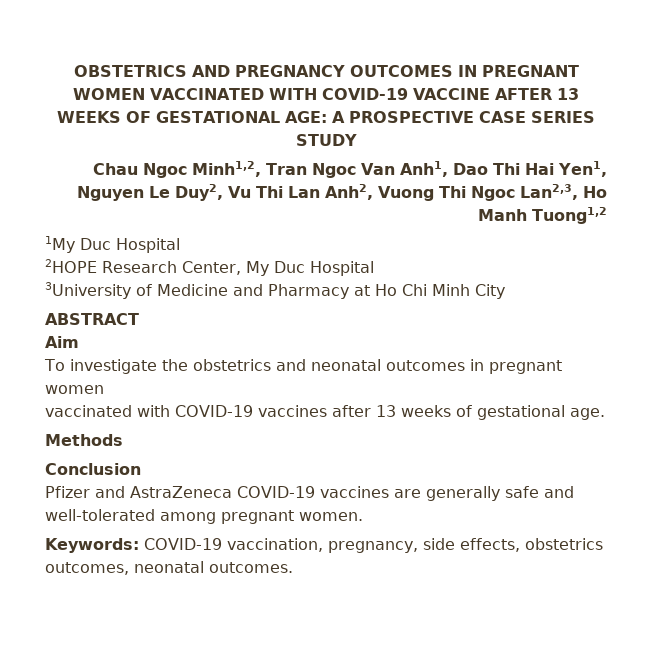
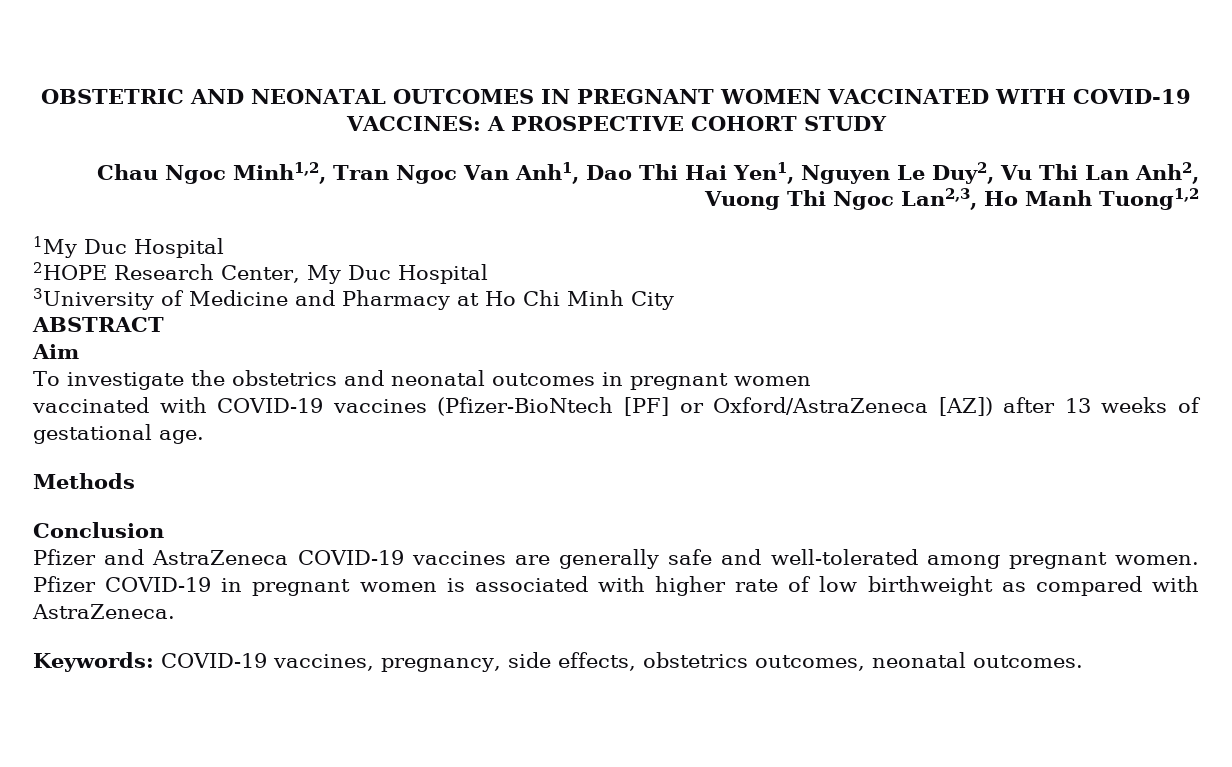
- OBSTETRICS AND PREGNANCY OUTCOMES IN PREGNANT WOMEN VACCINATED WITH COVID-19 VACCINE AFTER 13 WEEKS OF GESTATIONAL AGE: A PROSPECTIVE CASE SERIES STUDY
+ OBSTETRIC AND NEONATAL OUTCOMES IN PREGNANT WOMEN VACCINATED WITH COVID-19 VACCINES: A PROSPECTIVE COHORT STUDY
- vaccinated with COVID-19 vaccines after 13 weeks of gestational age.
+ vaccinated with COVID-19 vaccines (Pfizer-BioNtech [PF] or Oxford/AstraZeneca [AZ]) after 13 weeks of gestational age.
+ Pfizer COVID-19 in pregnant women is associated with higher rate of low birthweight as compared with AstraZeneca.
- Keywords: COVID-19 vaccination, pregnancy, side effects, obstetrics outcomes, neonatal outcomes.
+ Keywords: COVID-19 vaccines, pregnancy, side effects, obstetrics outcomes, neonatal outcomes.

